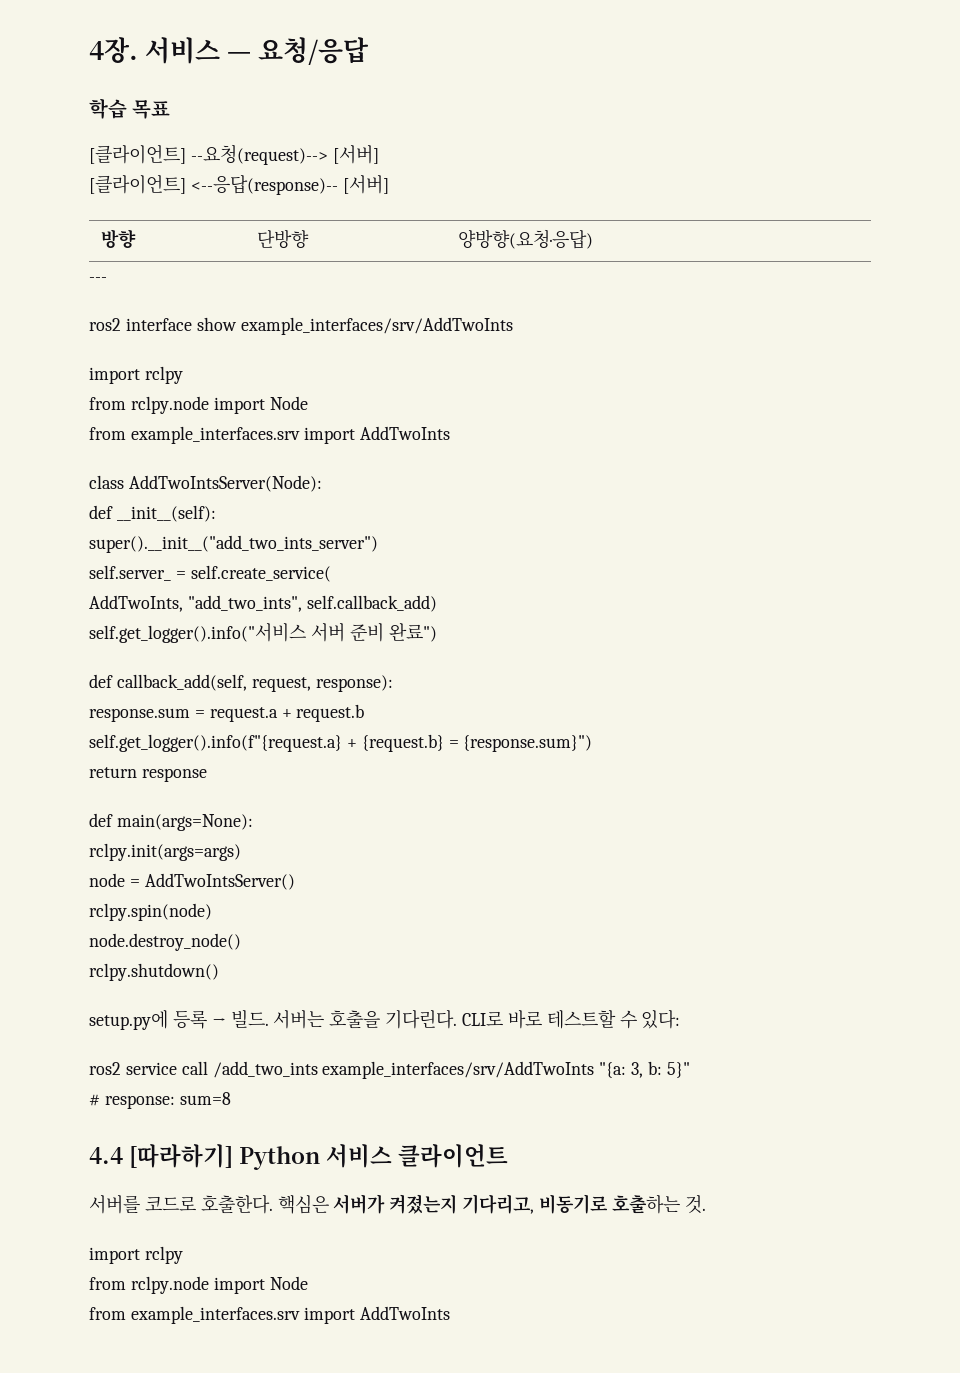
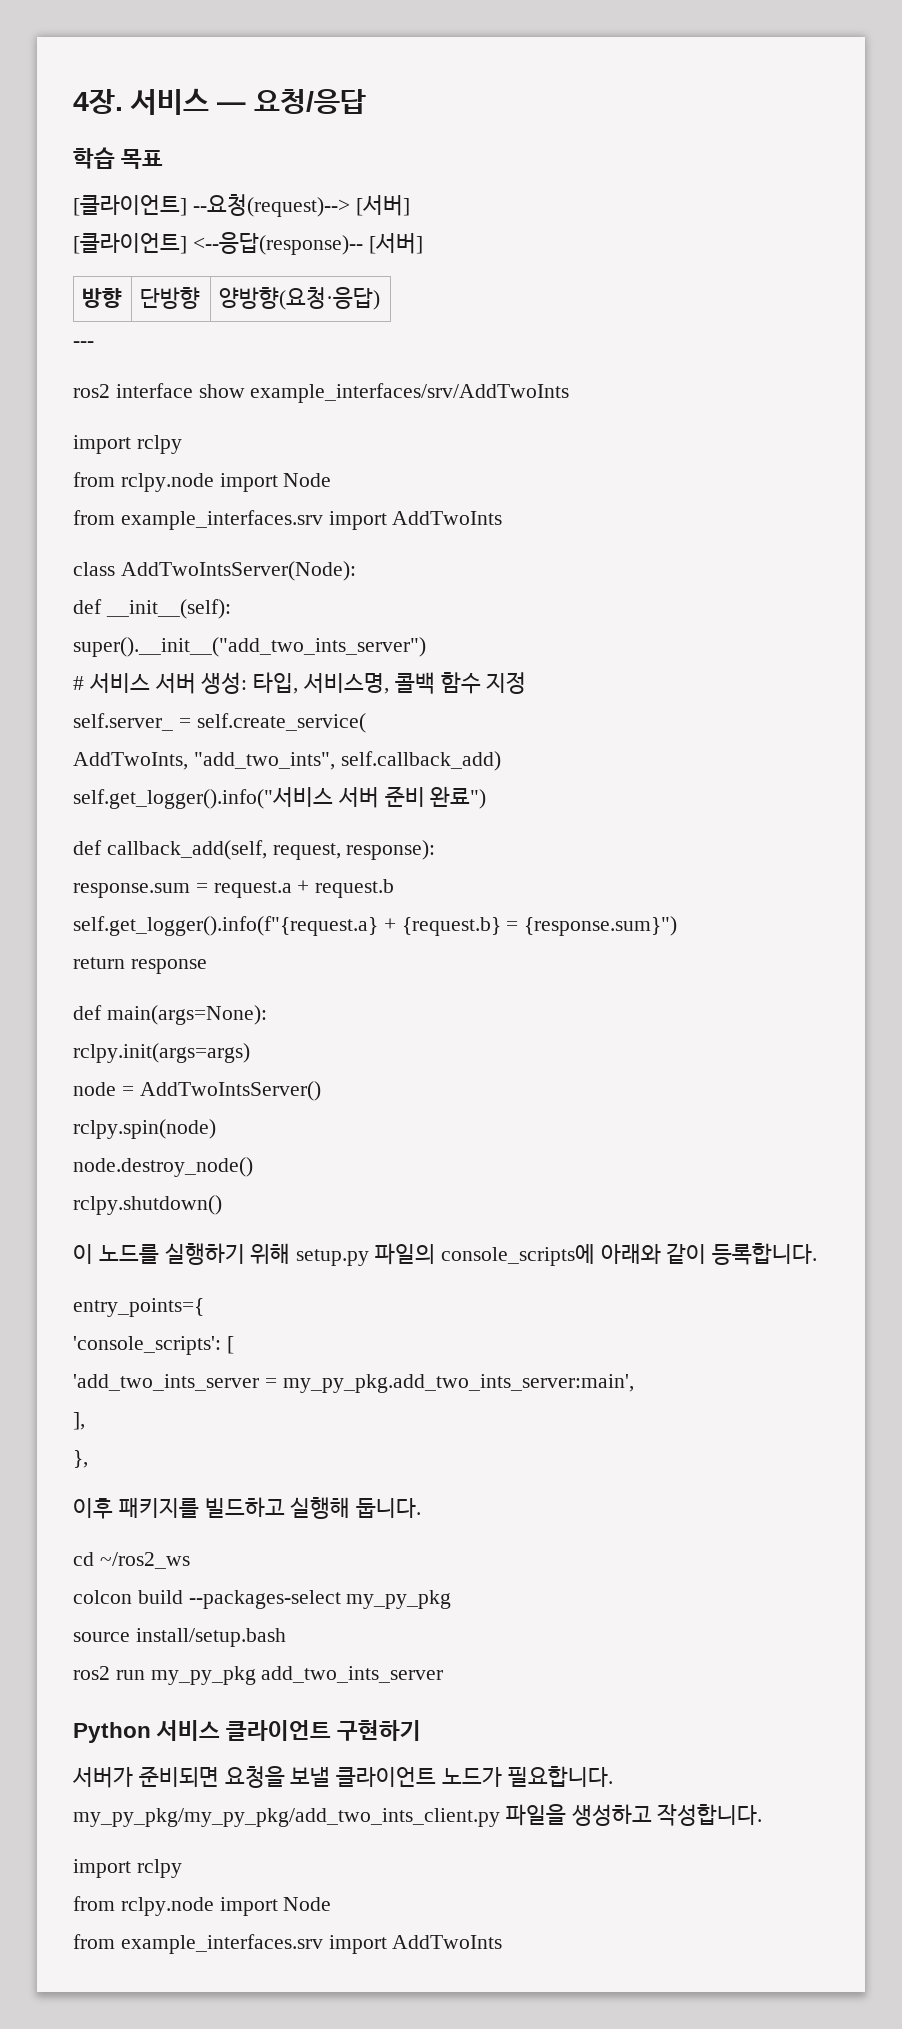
+ # 서비스 서버 생성: 타입, 서비스명, 콜백 함수 지정
- setup.py에 등록 → 빌드. 서버는 호출을 기다린다. CLI로 바로 테스트할 수 있다:
- ros2 service call /add_two_ints example_interfaces/srv/AddTwoInts "{a: 3, b: 5}"
- # response: sum=8
- 4.4 [따라하기] Python 서비스 클라이언트
- 서버를 코드로 호출한다. 핵심은 서버가 켜졌는지 기다리고, 비동기로 호출하는 것.
+ 이 노드를 실행하기 위해 setup.py 파일의 console_scripts에 아래와 같이 등록합니다.
+ entry_points={
+ 'console_scripts': [
+ 'add_two_ints_server = my_py_pkg.add_two_ints_server:main',
+ ],
+ },
+ 이후 패키지를 빌드하고 실행해 둡니다.
+ cd ~/ros2_ws
+ colcon build --packages-select my_py_pkg
+ source install/setup.bash
+ ros2 run my_py_pkg add_two_ints_server
+ Python 서비스 클라이언트 구현하기
+ 서버가 준비되면 요청을 보낼 클라이언트 노드가 필요합니다. my_py_pkg/my_py_pkg/add_two_ints_client.py 파일을 생성하고 작성합니다.

